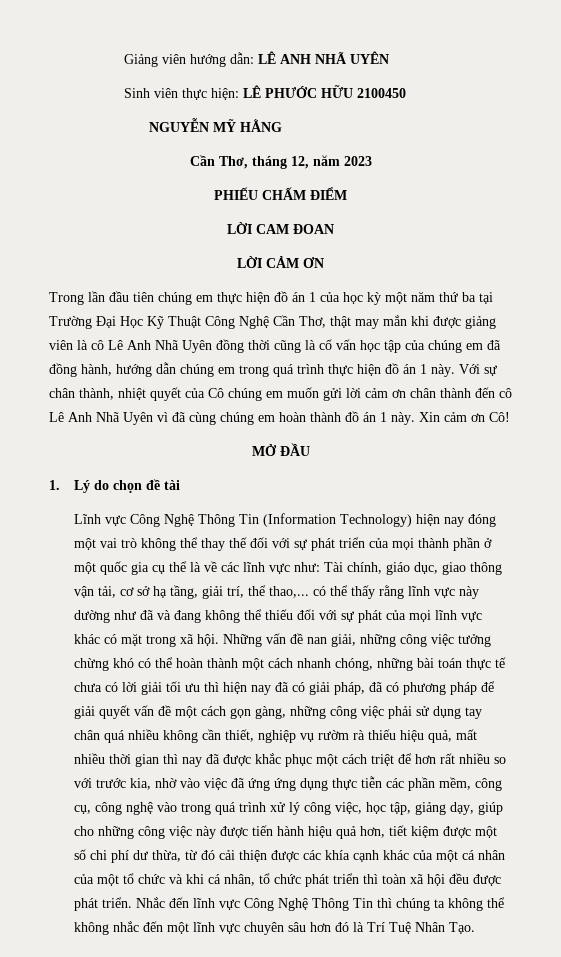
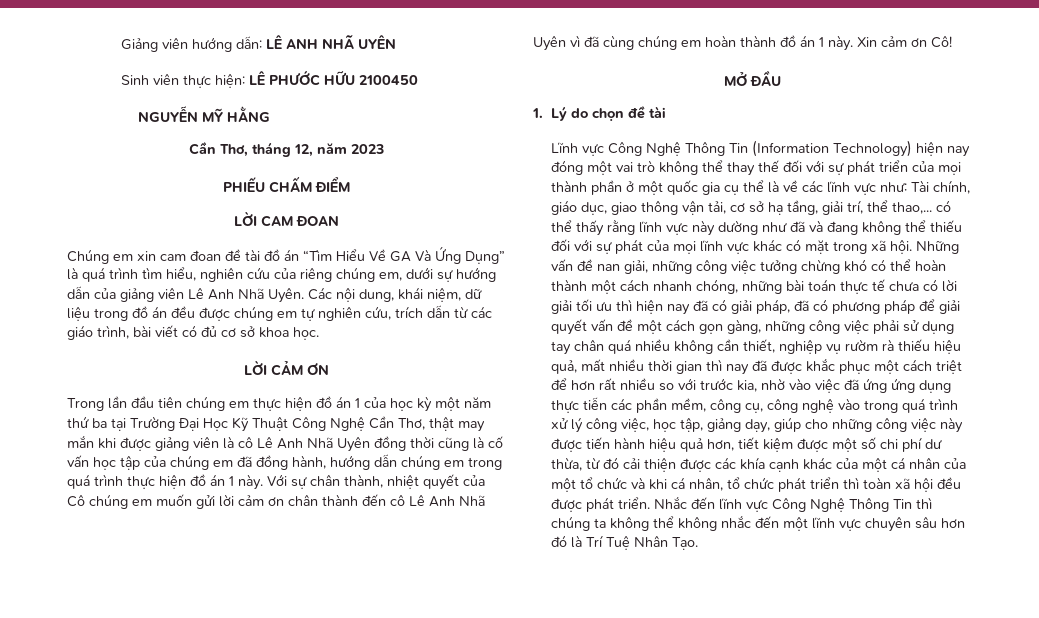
+ Chúng em xin cam đoan đề tài đồ án “Tìm Hiểu Về GA Và Ứng Dụng” là quá trình tìm hiểu, nghiên cứu của riêng chúng em, dưới sự hướng dẫn của giảng viên Lê Anh Nhã Uyên. Các nội dung, khái niệm, dữ liệu trong đồ án đều được chúng em tự nghiên cứu, trích dẫn từ các giáo trình, bài viết có đủ cơ sở khoa học.

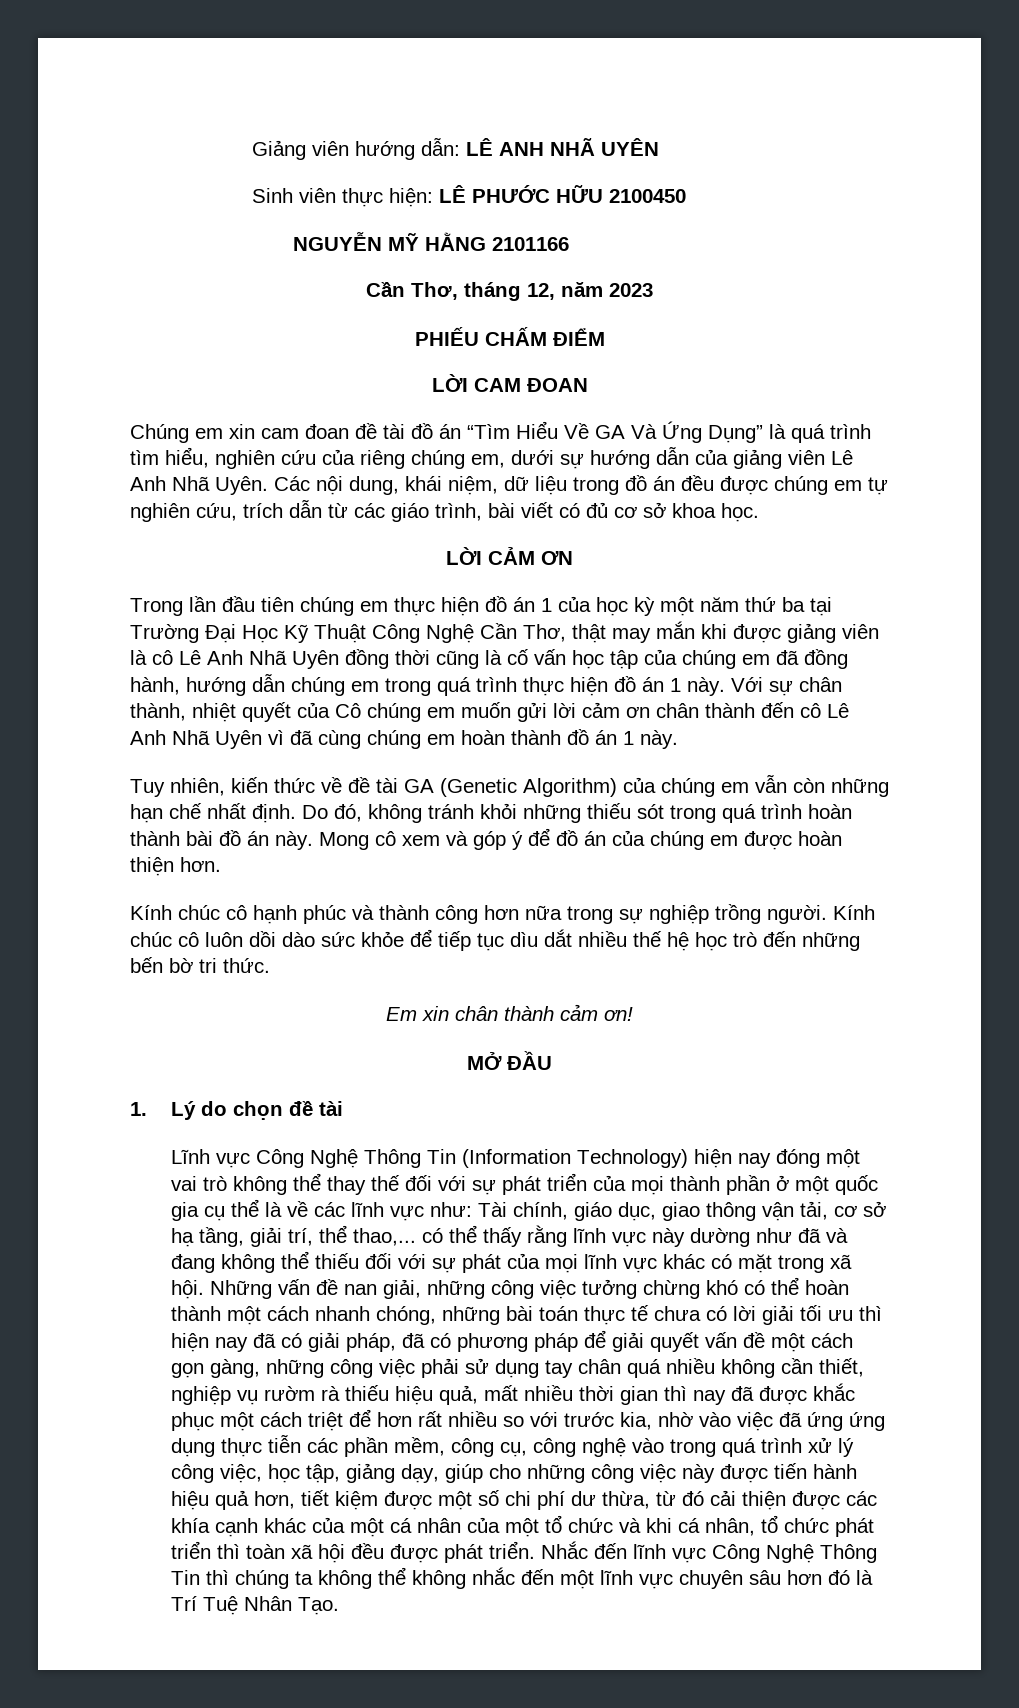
- NGUYỄN MỸ HẰNG
+ NGUYỄN MỸ HẰNG 2101166
- Với sự chân thành, nhiệt quyết của Cô chúng em muốn gửi lời cảm ơn chân thành đến cô Lê Anh Nhã Uyên vì đã cùng chúng em hoàn thành đồ án 1 này. Xin cảm ơn Cô!
+ Với sự chân thành, nhiệt quyết của Cô chúng em muốn gửi lời cảm ơn chân thành đến cô Lê Anh Nhã Uyên vì đã cùng chúng em hoàn thành đồ án 1 này.
+ Tuy nhiên, kiến thức về đề tài GA (Genetic Algorithm) của chúng em vẫn còn những hạn chế nhất định. Do đó, không tránh khỏi những thiếu sót trong quá trình hoàn thành bài đồ án này. Mong cô xem và góp ý để đồ án của chúng em được hoàn thiện hơn.
+ Kính chúc cô hạnh phúc và thành công hơn nữa trong sự nghiệp trồng người. Kính chúc cô luôn dồi dào sức khỏe để tiếp tục dìu dắt nhiều thế hệ học trò đến những bến bờ tri thức.
+ Em xin chân thành cảm ơn!

